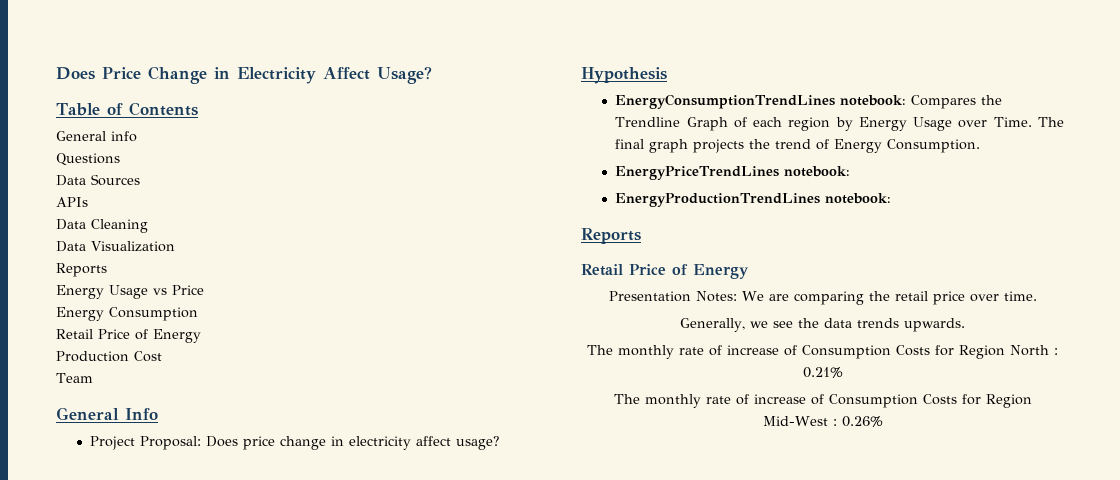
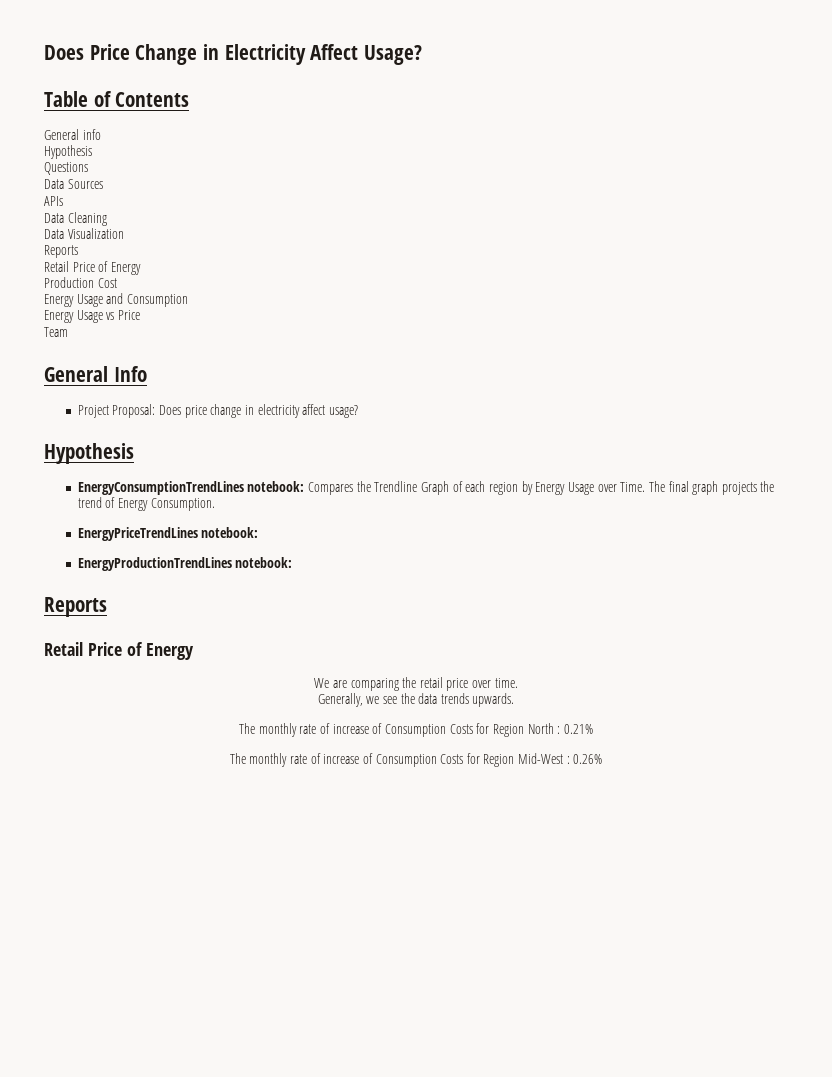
  General info
+ Hypothesis
- Energy Usage vs Price
- Energy Consumption
+ Energy Usage and Consumption
+ Energy Usage vs Price
- Presentation Notes: We are comparing the retail price over time.
+ We are comparing the retail price over time.

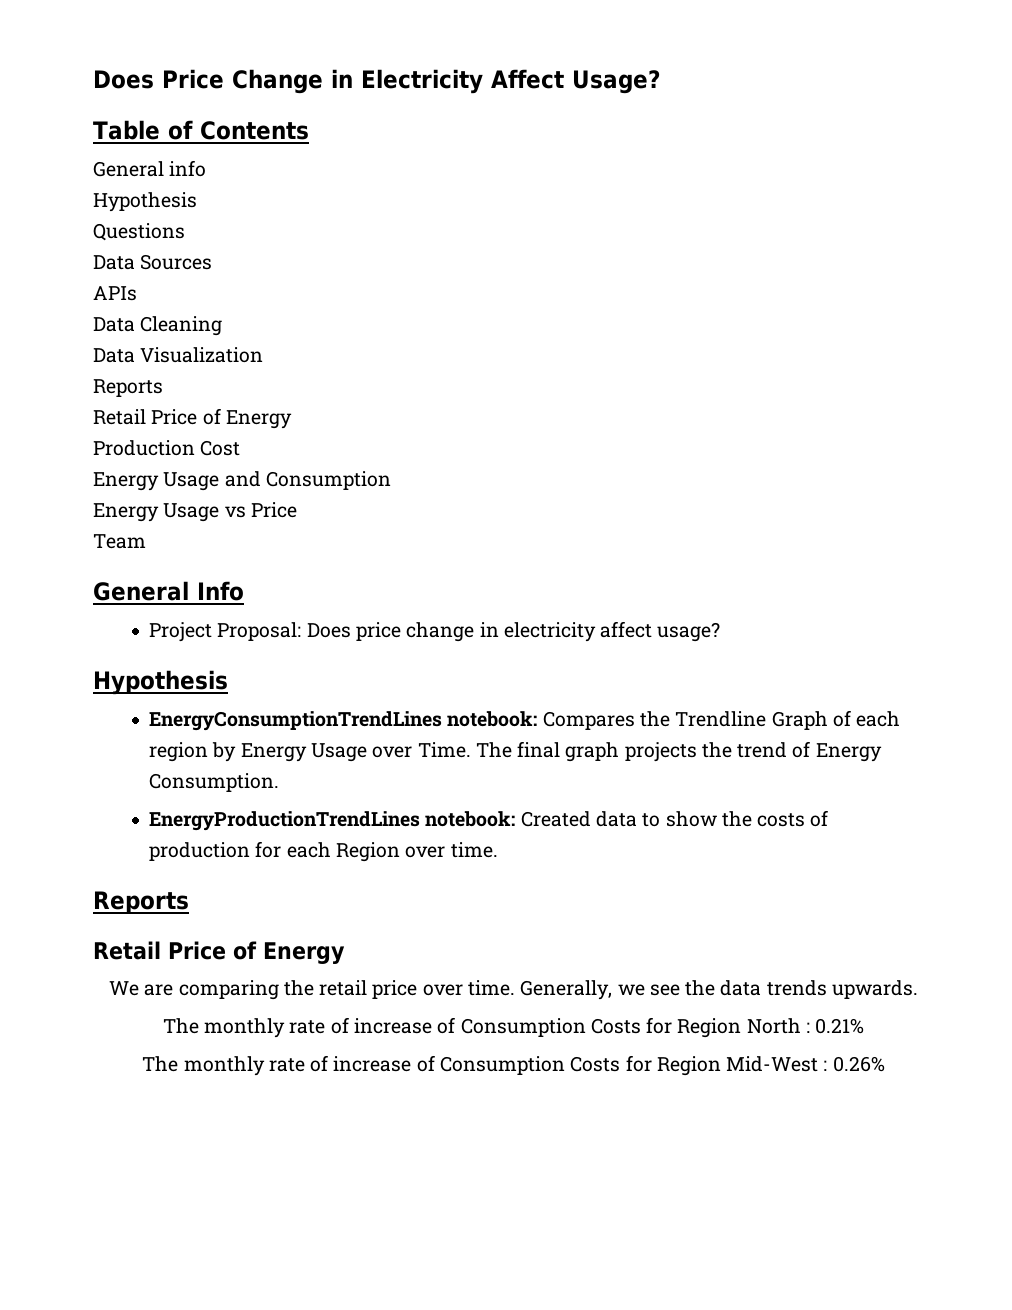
- EnergyPriceTrendLines notebook:
- EnergyProductionTrendLines notebook:
+ EnergyProductionTrendLines notebook: Created data to show the costs of production for each Region over time.
- We are comparing the retail price over time.
- Generally, we see the data trends upwards.
+ We are comparing the retail price over time. Generally, we see the data trends upwards.

